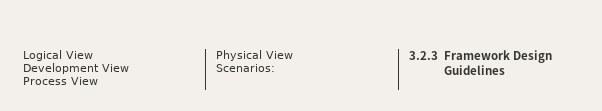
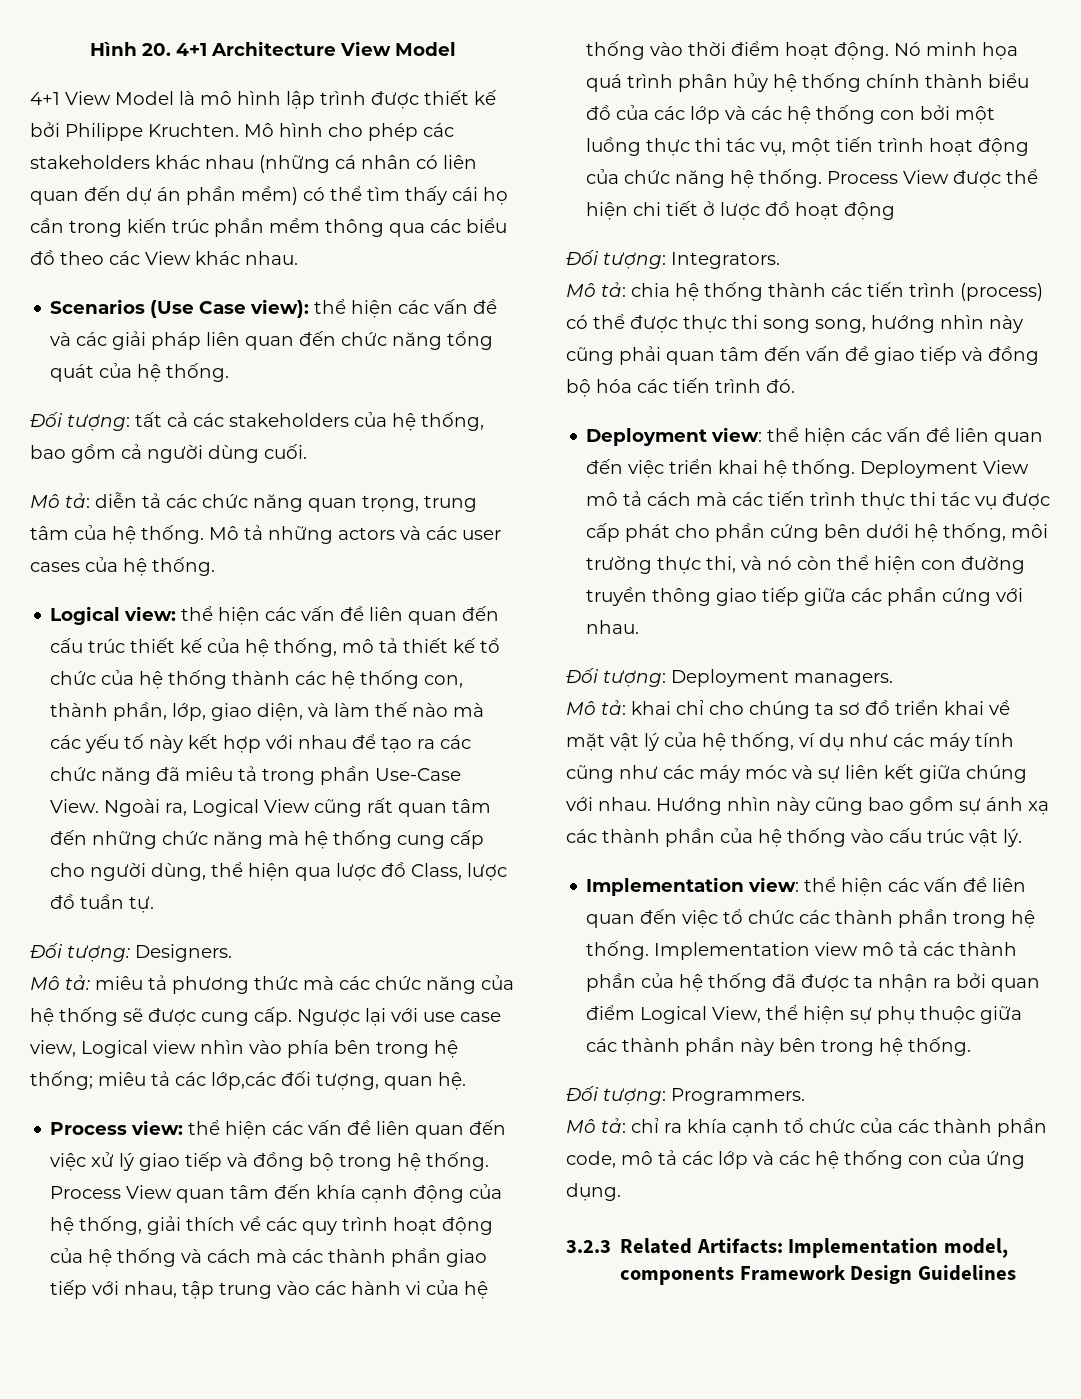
- Logical View
- Development View
- Process View
- Physical View
- Scenarios:
- 3.2.3 Framework Design Guidelines
+ Hình 20. 4+1 Architecture View Model
+ 4+1 View Model là mô hình lập trình được thiết kế bởi Philippe Kruchten. Mô hình cho phép các stakeholders khác nhau (những cá nhân có liên quan đến dự án phần mềm) có thể tìm thấy cái họ cần trong kiến trúc phần mềm thông qua các biểu đồ theo các View khác nhau.
+ Scenarios (Use Case view): thể hiện các vấn đề và các giải pháp liên quan đến chức năng tổng quát của hệ thống.
+ Đối tượng: tất cả các stakeholders của hệ thống, bao gồm cả người dùng cuối.
+ Mô tả: diễn tả các chức năng quan trọng, trung tâm của hệ thống. Mô tả những actors và các user cases của hệ thống.
+ Logical view: thể hiện các vấn đề liên quan đến cấu trúc thiết kế của hệ thống, mô tả thiết kế tổ chức của hệ thống thành các hệ thống con, thành phần, lớp, giao diện, và làm thế nào mà các yếu tố này kết hợp với nhau để tạo ra các chức năng đã miêu tả trong phần Use-Case View. Ngoài ra, Logical View cũng rất quan tâm đến những chức năng mà hệ thống cung cấp cho người dùng, thể hiện qua lược đồ Class, lược đồ tuần tự.
+ Đối tượng: Designers.
+ Mô tả: miêu tả phương thức mà các chức năng của hệ thống sẽ được cung cấp. Ngược lại với use case view, Logical view nhìn vào phía bên trong hệ thống; miêu tả các lớp,các đối tượng, quan hệ.
+ Process view: thể hiện các vấn đề liên quan đến việc xử lý giao tiếp và đồng bộ trong hệ thống. Process View quan tâm đến khía cạnh động của hệ thống, giải thích về các quy trình hoạt động của hệ thống và cách mà các thành phần giao tiếp với nhau, tập trung vào các hành vi của hệ thống vào thời điểm hoạt động. Nó minh họa quá trình phân hủy hệ thống chính thành biểu đồ của các lớp và các hệ thống con bởi một luồng thực thi tác vụ, một tiến trình hoạt động của chức năng hệ thống. Process View được thể hiện chi tiết ở lược đồ hoạt động
+ Đối tượng: Integrators.
+ Mô tả: chia hệ thống thành các tiến trình (process) có thể được thực thi song song, hướng nhìn này cũng phải quan tâm đến vấn đề giao tiếp và đồng bộ hóa các tiến trình đó.
+ Deployment view: thể hiện các vấn đề liên quan đến việc triển khai hệ thống. Deployment View mô tả cách mà các tiến trình thực thi tác vụ được cấp phát cho phần cứng bên dưới hệ thống, môi trường thực thi, và nó còn thể hiện con đường truyền thông giao tiếp giữa các phần cứng với nhau.
+ Đối tượng: Deployment managers.
+ Mô tả: khai chỉ cho chúng ta sơ đồ triển khai về mặt vật lý của hệ thống, ví dụ như các máy tính cũng như các máy móc và sự liên kết giữa chúng với nhau. Hướng nhìn này cũng bao gồm sự ánh xạ các thành phần của hệ thống vào cấu trúc vật lý.
+ Implementation view: thể hiện các vấn đề liên quan đến việc tổ chức các thành phần trong hệ thống. Implementation view mô tả các thành phần của hệ thống đã được ta nhận ra bởi quan điểm Logical View, thể hiện sự phụ thuộc giữa các thành phần này bên trong hệ thống.
+ Đối tượng: Programmers.
+ Mô tả: chỉ ra khía cạnh tổ chức của các thành phần code, mô tả các lớp và các hệ thống con của ứng dụng.
+ 3.2.3 Related Artifacts: Implementation model, components Framework Design Guidelines

